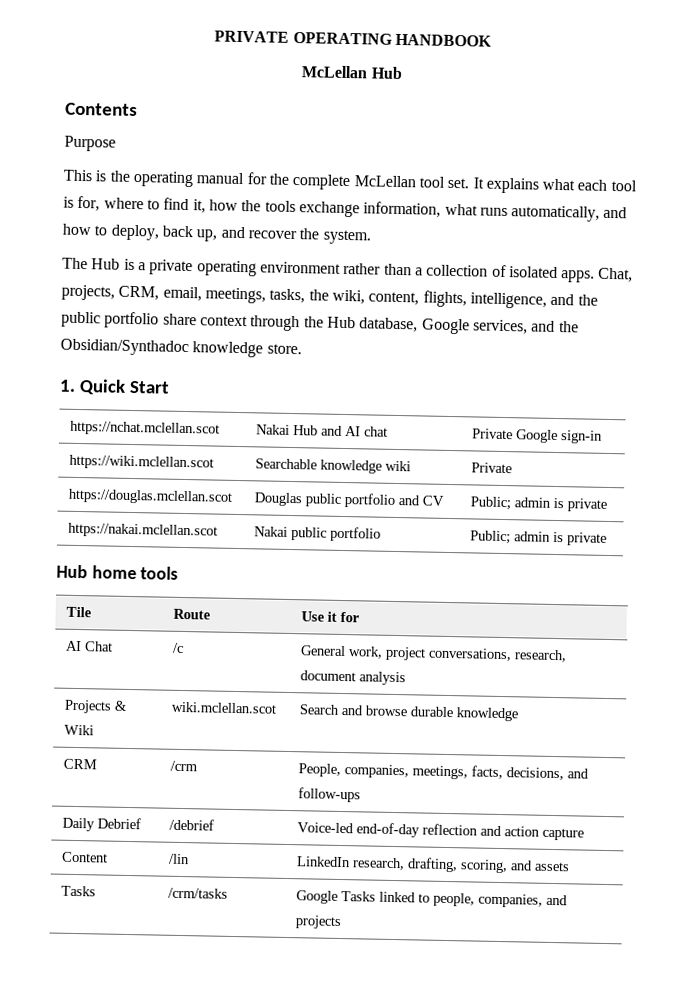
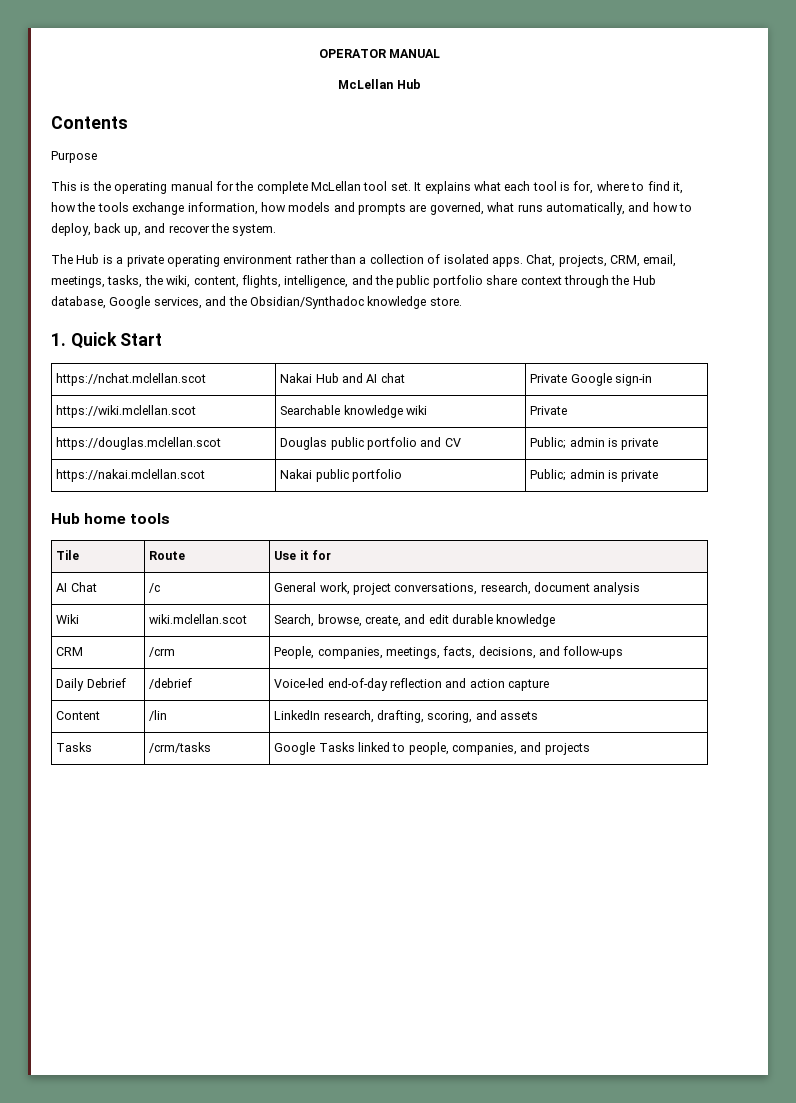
- PRIVATE OPERATING HANDBOOK
+ OPERATOR MANUAL
- It explains what each tool is for, where to find it, how the tools exchange information, what runs automatically, and how to deploy, back up, and recover the system.
+ It explains what each tool is for, where to find it, how the tools exchange information, how models and prompts are governed, what runs automatically, and how to deploy, back up, and recover the system.
- Projects & Wiki | wiki.mclellan.scot | Search and browse durable knowledge
+ Wiki | wiki.mclellan.scot | Search, browse, create, and edit durable knowledge

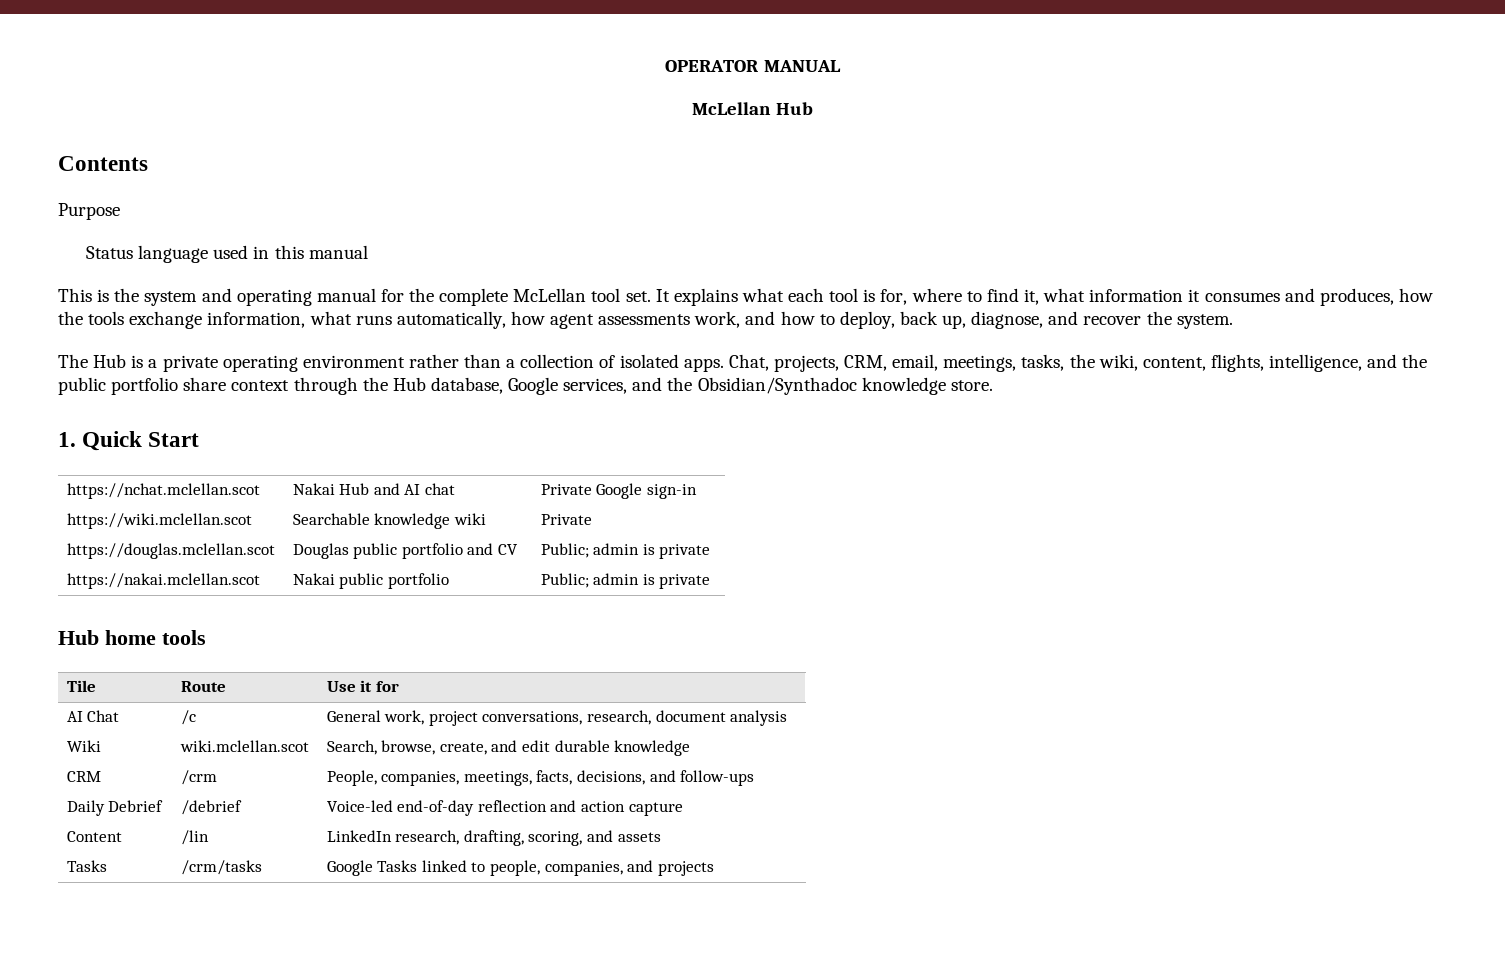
+ Status language used in this manual
- This is the operating manual for the complete McLellan tool set.
+ This is the system and operating manual for the complete McLellan tool set.
- It explains what each tool is for, where to find it, how the tools exchange information, how models and prompts are governed, what runs automatically, and how to deploy, back up, and recover the system.
+ It explains what each tool is for, where to find it, what information it consumes and produces, how the tools exchange information, what runs automatically, how agent assessments work, and how to deploy, back up, diagnose, and recover the system.

